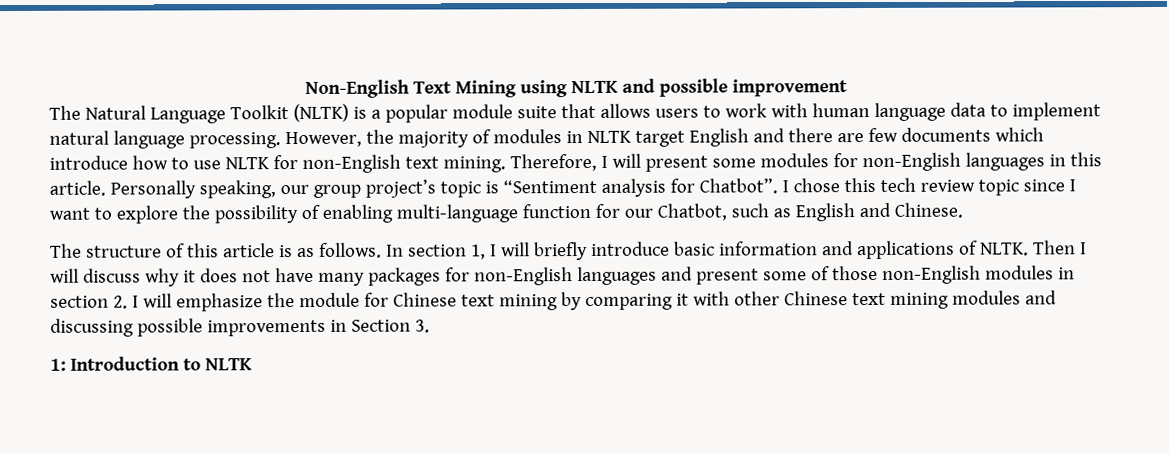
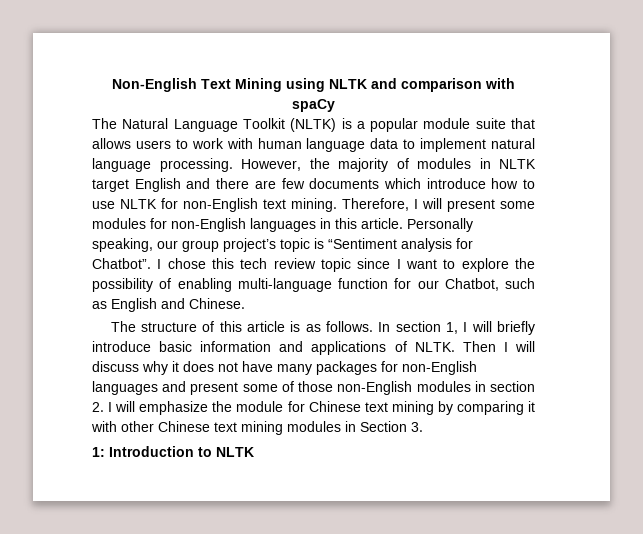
- Non-English Text Mining using NLTK and possible improvement
+ Non-English Text Mining using NLTK and comparison with spaCy
- Then I will discuss why it does not have many packages for non-English languages and present some of those non-English modules in section 2. I will emphasize the module for Chinese text mining by comparing it with other Chinese text mining modules and discussing possible improvements in Section 3.
+ Then I will discuss why it does not have many packages for non-English languages and present some of those non-English modules in section 2. I will emphasize the module for Chinese text mining by comparing it with other Chinese text mining modules in Section 3.

